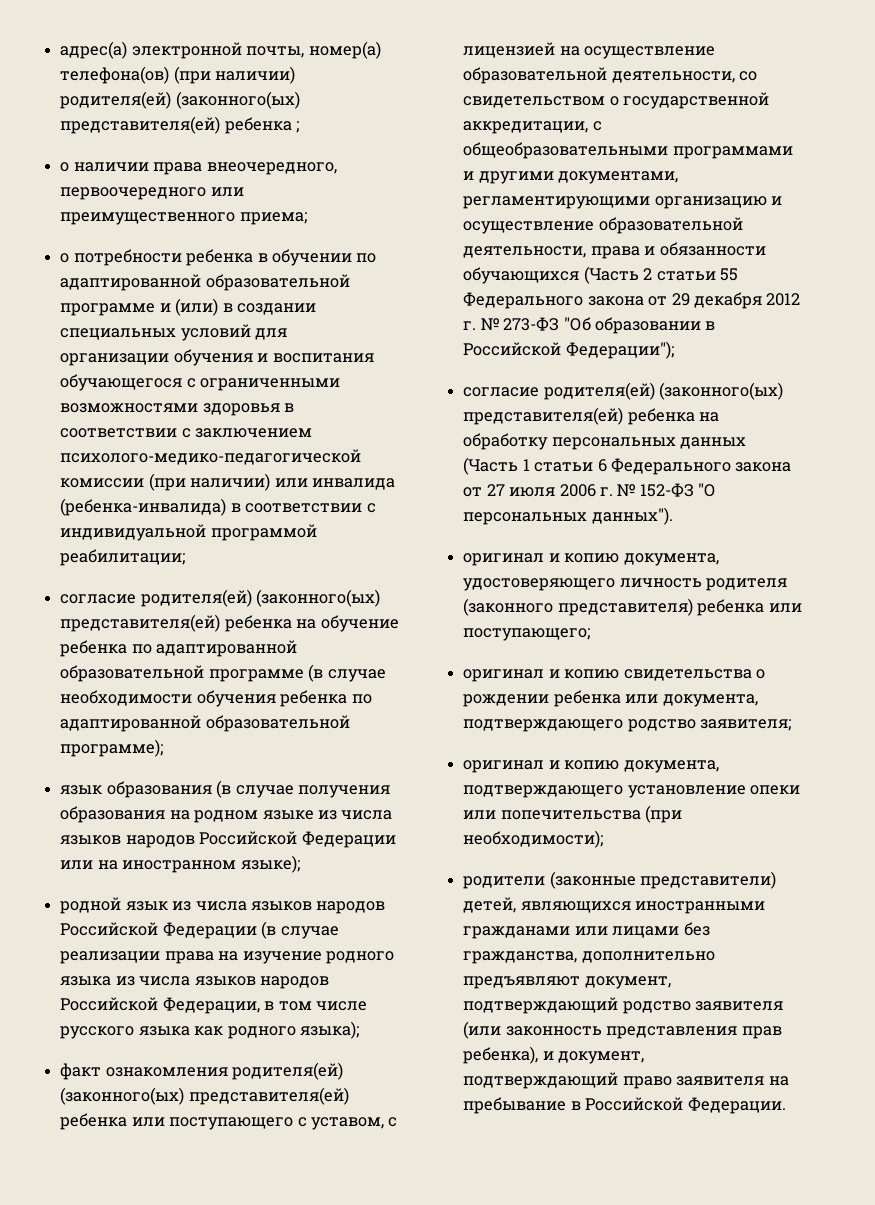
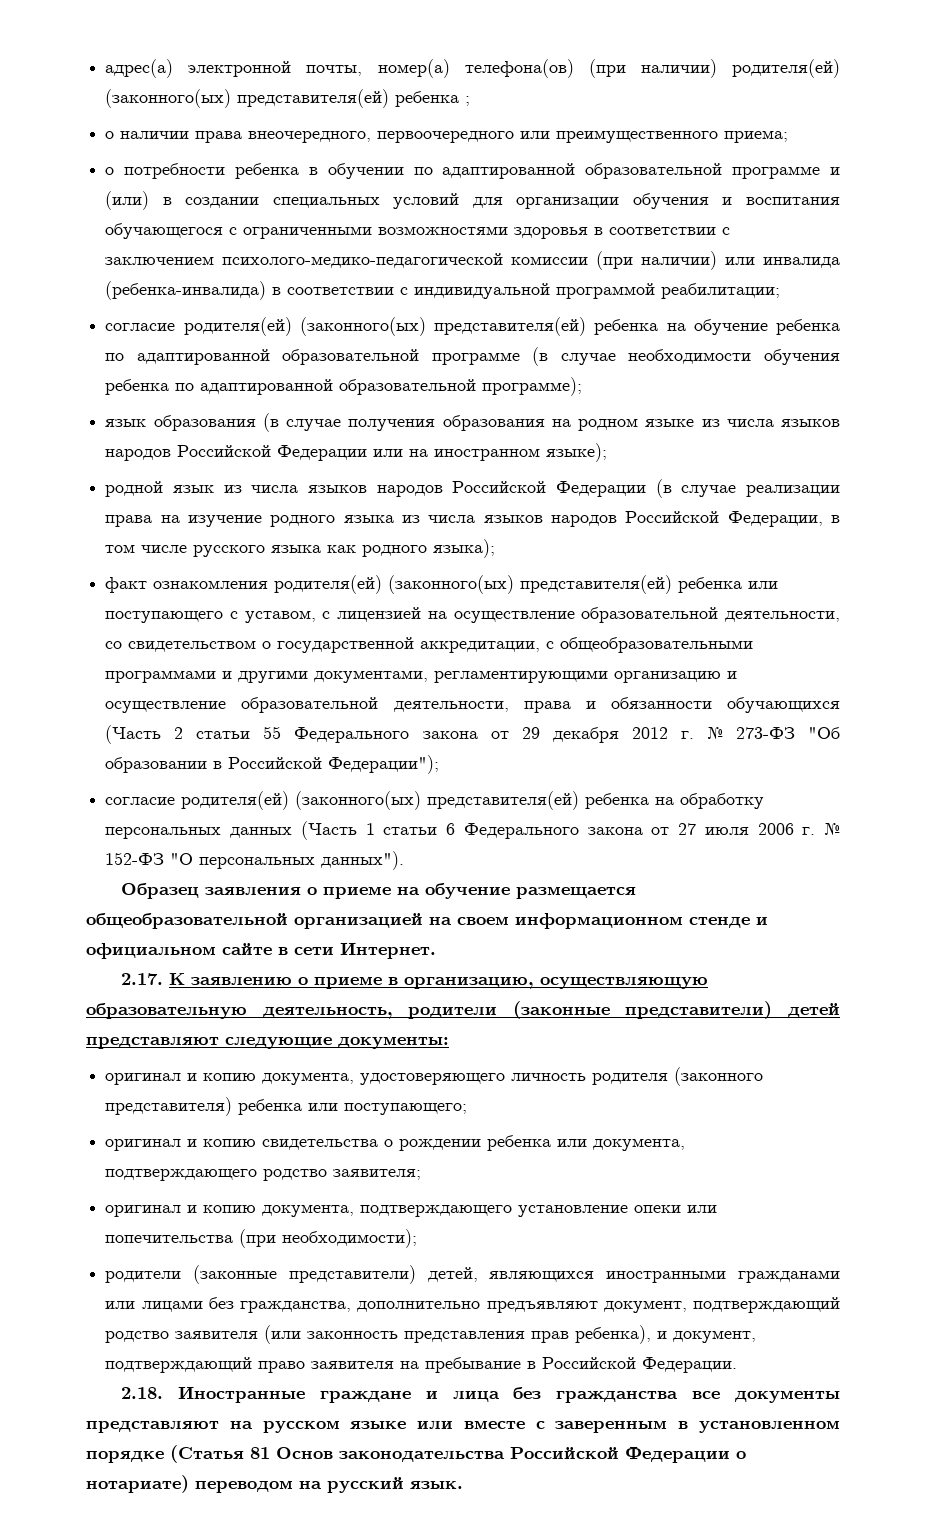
+ Образец заявления о приеме на обучение размещается общеобразовательной организацией на своем информационном стенде и официальном сайте в сети Интернет.
+ 2.17. К заявлению о приеме в организацию, осуществляющую образовательную деятельность, родители (законные представители) детей представляют следующие документы:
+ 2.18. Иностранные граждане и лица без гражданства все документы представляют на русском языке или вместе с заверенным в установленном порядке (Статья 81 Основ законодательства Российской Федерации о нотариате) переводом на русский язык.

